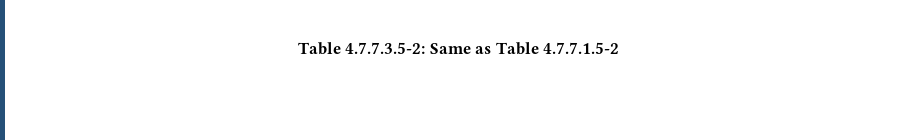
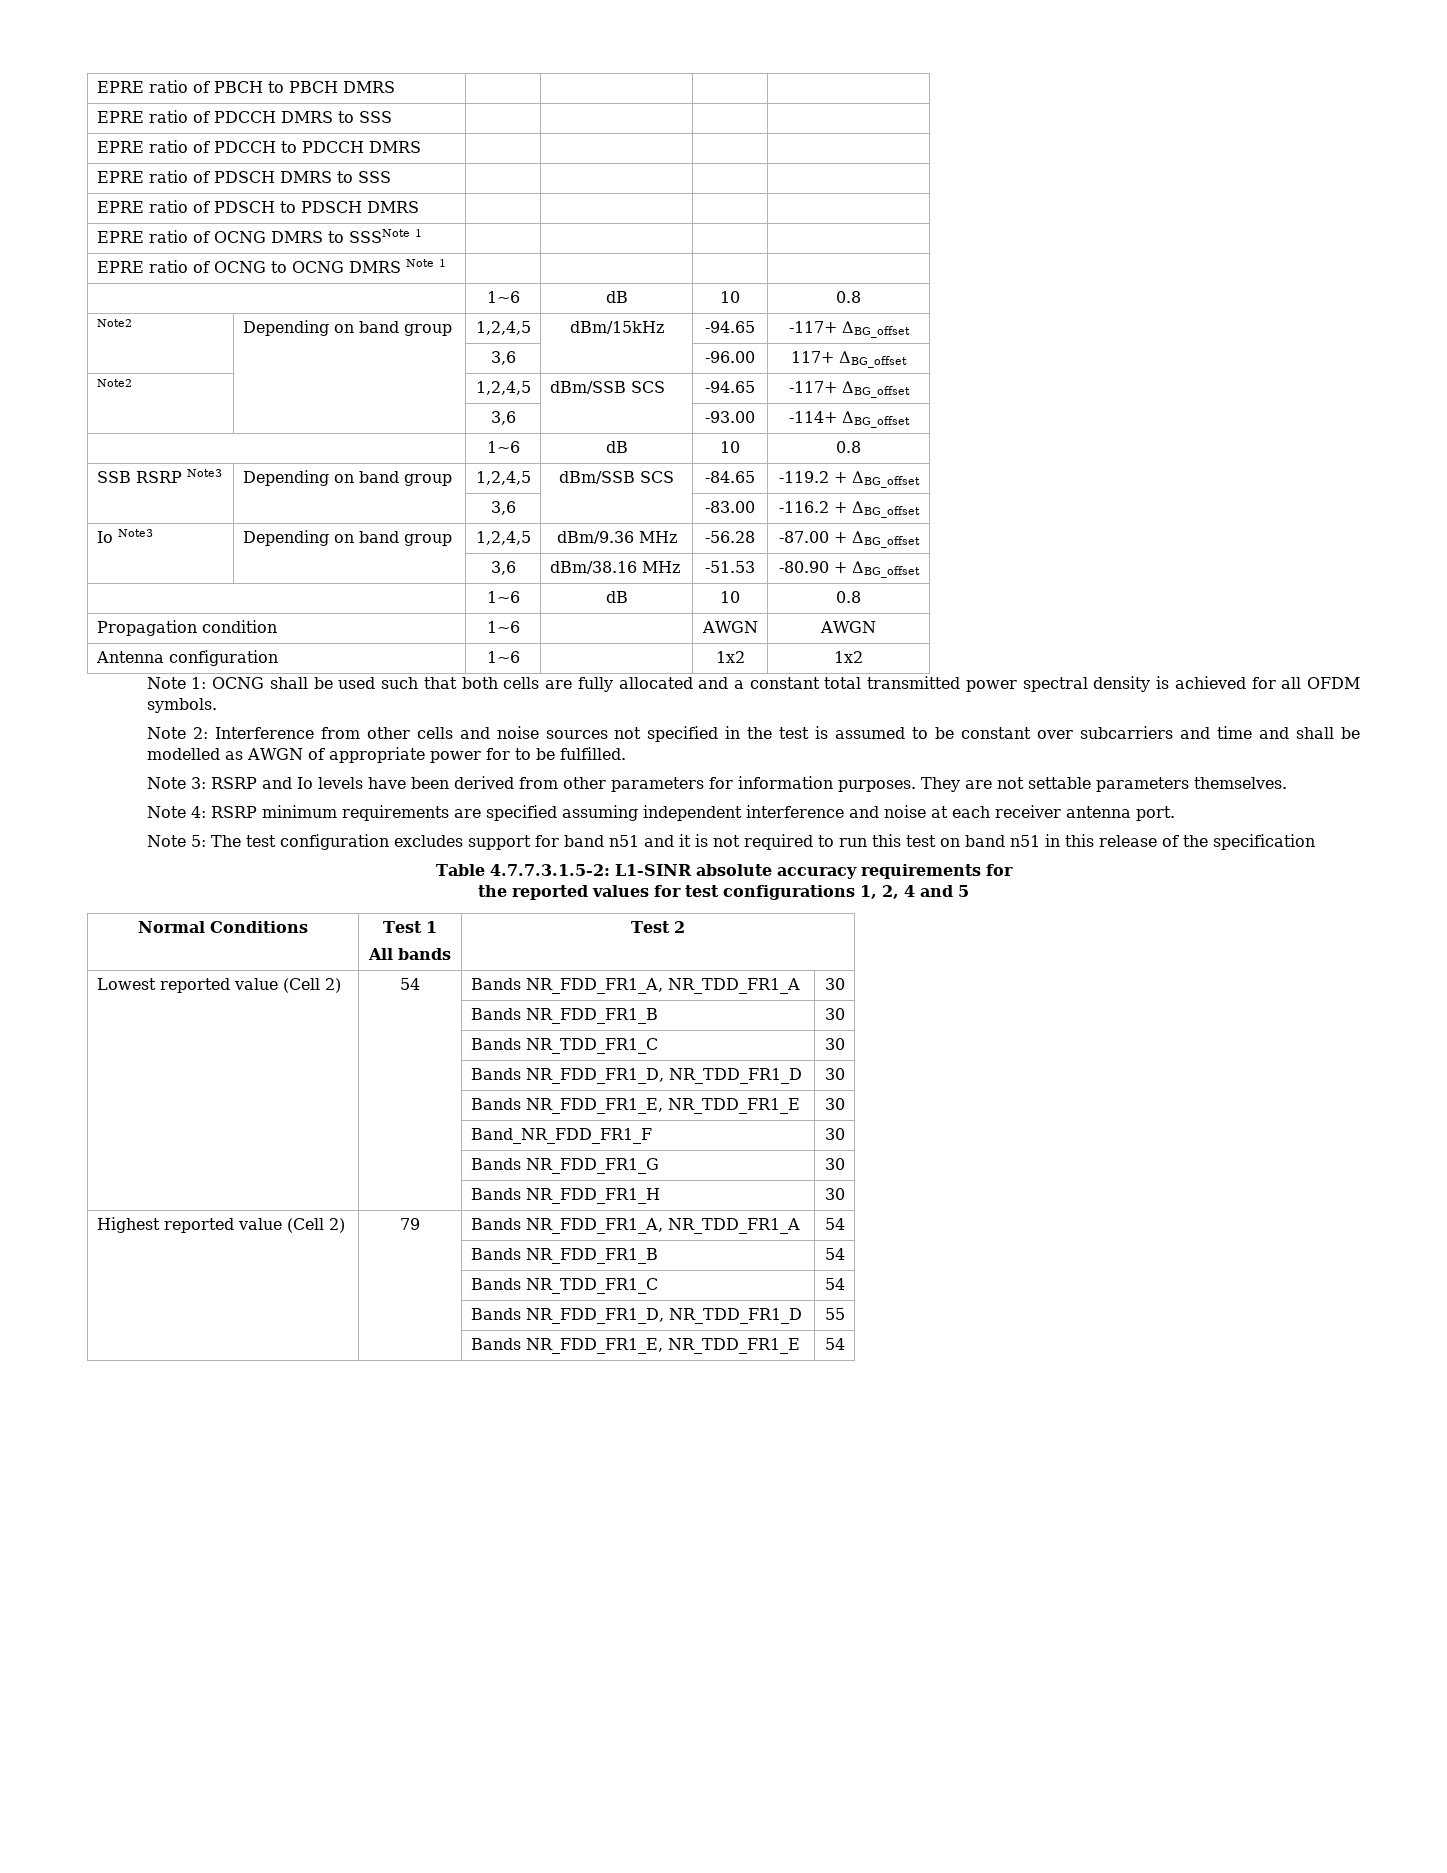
- Table 4.7.7.3.5-2: Same as Table 4.7.7.1.5-2
+ EPRE ratio of PBCH to PBCH DMRS | | | |
+ EPRE ratio of PDCCH DMRS to SSS | | | |
+ EPRE ratio of PDCCH to PDCCH DMRS | | | |
+ EPRE ratio of PDSCH DMRS to SSS | | | |
+ EPRE ratio of PDSCH to PDSCH DMRS | | | |
+ EPRE ratio of OCNG DMRS to SSSNote 1 | | | |
+ EPRE ratio of OCNG to OCNG DMRS Note 1 | | | |
+ | 1~6 | dB | 10 | 0.8
+ Note2 | Depending on band group | 1,2,4,5 | dBm/15kHz | -94.65 | -117+ ΔBG_offset
+ | | 3,6 | | -96.00 | 117+ ΔBG_offset
+ Note2 | | 1,2,4,5 | dBm/SSB SCS | -94.65 | -117+ ΔBG_offset
+ | | 3,6 | | -93.00 | -114+ ΔBG_offset
+ | 1~6 | dB | 10 | 0.8
+ SSB RSRP Note3 | Depending on band group | 1,2,4,5 | dBm/SSB SCS | -84.65 | -119.2 + ΔBG_offset
+ | | 3,6 | | -83.00 | -116.2 + ΔBG_offset
+ Io Note3 | Depending on band group | 1,2,4,5 | dBm/9.36 MHz | -56.28 | -87.00 + ΔBG_offset
+ | | 3,6 | dBm/38.16 MHz | -51.53 | -80.90 + ΔBG_offset
+ | 1~6 | dB | 10 | 0.8
+ Propagation condition | 1~6 | | AWGN | AWGN
+ Antenna configuration | 1~6 | | 1x2 | 1x2
+ Note 1: OCNG shall be used such that both cells are fully allocated and a constant total transmitted power spectral density is achieved for all OFDM symbols.
+ Note 2: Interference from other cells and noise sources not specified in the test is assumed to be constant over subcarriers and time and shall be modelled as AWGN of appropriate power for to be fulfilled.
+ Note 3: RSRP and Io levels have been derived from other parameters for information purposes. They are not settable parameters themselves.
+ Note 4: RSRP minimum requirements are specified assuming independent interference and noise at each receiver antenna port.
+ Note 5: The test configuration excludes support for band n51 and it is not required to run this test on band n51 in this release of the specification
+ Table 4.7.7.3.1.5-2: L1-SINR absolute accuracy requirements for
+ the reported values for test configurations 1, 2, 4 and 5
+ Normal Conditions | Test 1
+ All bands | Test 2
+ Lowest reported value (Cell 2) | 54 | Bands NR_FDD_FR1_A, NR_TDD_FR1_A | 30
+ | | Bands NR_FDD_FR1_B | 30
+ | | Bands NR_TDD_FR1_C | 30
+ | | Bands NR_FDD_FR1_D, NR_TDD_FR1_D | 30
+ | | Bands NR_FDD_FR1_E, NR_TDD_FR1_E | 30
+ | | Band_NR_FDD_FR1_F | 30
+ | | Bands NR_FDD_FR1_G | 30
+ | | Bands NR_FDD_FR1_H | 30
+ Highest reported value (Cell 2) | 79 | Bands NR_FDD_FR1_A, NR_TDD_FR1_A | 54
+ | | Bands NR_FDD_FR1_B | 54
+ | | Bands NR_TDD_FR1_C | 54
+ | | Bands NR_FDD_FR1_D, NR_TDD_FR1_D | 55
+ | | Bands NR_FDD_FR1_E, NR_TDD_FR1_E | 54

